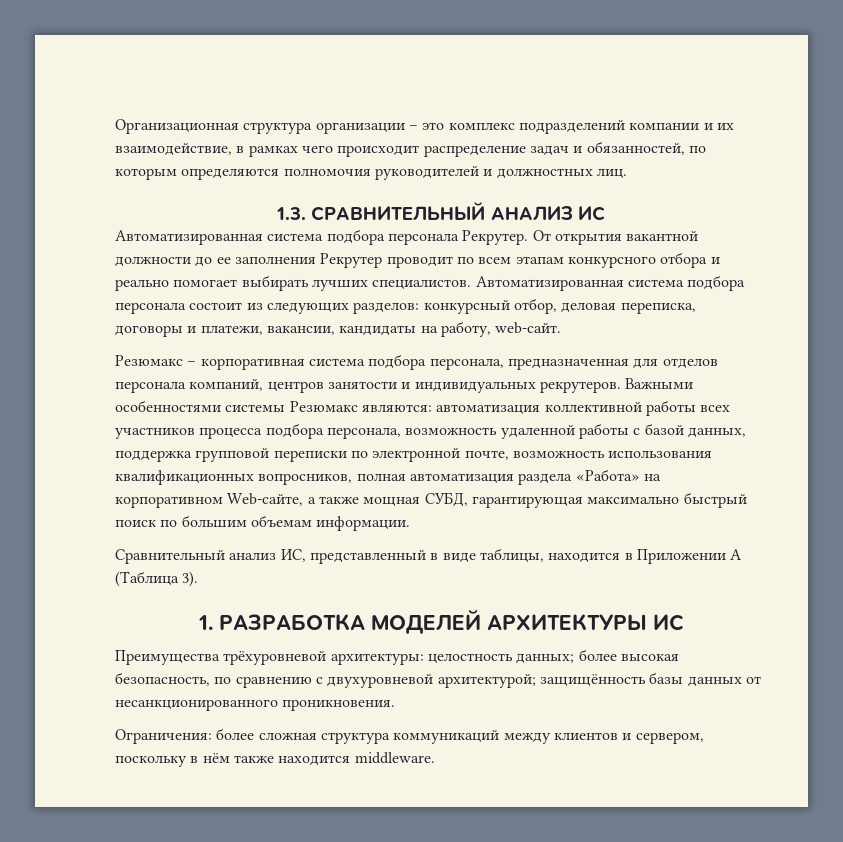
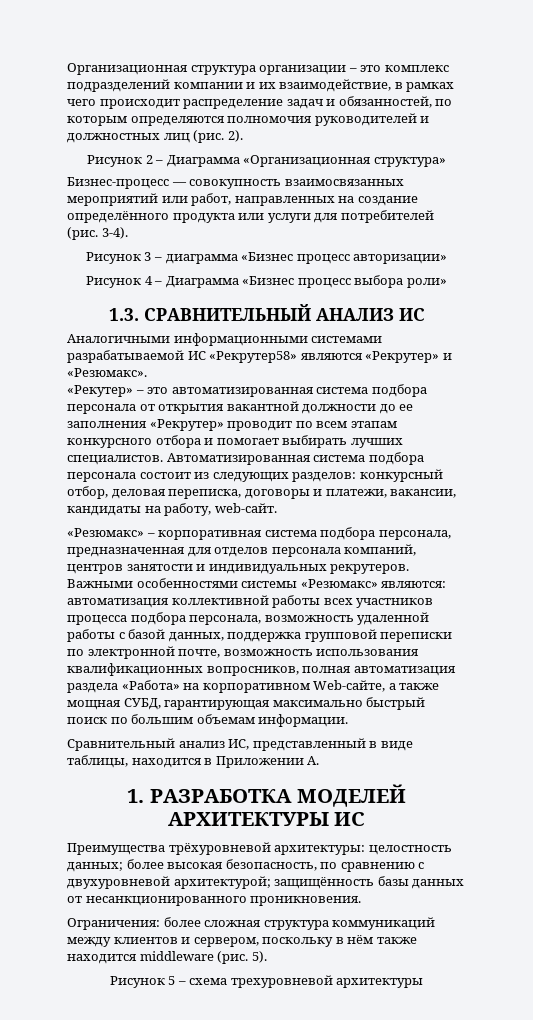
- Организационная структура организации – это комплекс подразделений компании и их взаимодействие, в рамках чего происходит распределение задач и обязанностей, по которым определяются полномочия руководителей и должностных лиц.
+ Организационная структура организации – это комплекс подразделений компании и их взаимодействие, в рамках чего происходит распределение задач и обязанностей, по которым определяются полномочия руководителей и должностных лиц (рис. 2).
+ Рисунок 2 – Диаграмма «Организационная структура»
+ Бизнес-процесс — совокупность взаимосвязанных мероприятий или работ, направленных на создание определённого продукта или услуги для потребителей (рис. 3-4).
+ Рисунок 3 – диаграмма «Бизнес процесс авторизации»
+ Рисунок 4 – Диаграмма «Бизнес процесс выбора роли»
  1.3. СРАВНИТЕЛЬНЫЙ АНАЛИЗ ИС
- Автоматизированная система подбора персонала Рекрутер. От открытия вакантной должности до ее заполнения Рекрутер проводит по всем этапам конкурсного отбора и реально помогает выбирать лучших специалистов.
+ Аналогичными информационными системами разрабатываемой ИС «Рекрутер58» являются «Рекрутер» и «Резюмакс».
+ «Рекутер» – это автоматизированная система подбора персонала от открытия вакантной должности до ее заполнения «Рекрутер» проводит по всем этапам конкурсного отбора и помогает выбирать лучших специалистов.
- Резюмакс – корпоративная система подбора персонала, предназначенная для отделов персонала компаний, центров занятости и индивидуальных рекрутеров.
+ «Резюмакс» – корпоративная система подбора персонала, предназначенная для отделов персонала компаний, центров занятости и индивидуальных рекрутеров.
- Важными особенностями системы Резюмакс являются: автоматизация коллективной работы всех участников процесса подбора персонала, возможность удаленной работы с базой данных, поддержка групповой переписки по электронной почте, возможность использования квалификационных вопросников, полная автоматизация раздела «Работа» на корпоративном Web-сайте, а также мощная СУБД, гарантирующая максимально быстрый поиск по большим объемам информации.
+ Важными особенностями системы «Резюмакс» являются: автоматизация коллективной работы всех участников процесса подбора персонала, возможность удаленной работы с базой данных, поддержка групповой переписки по электронной почте, возможность использования квалификационных вопросников, полная автоматизация раздела «Работа» на корпоративном Web-сайте, а также мощная СУБД, гарантирующая максимально быстрый поиск по большим объемам информации.
- Сравнительный анализ ИС, представленный в виде таблицы, находится в Приложении А (Таблица 3).
+ Сравнительный анализ ИС, представленный в виде таблицы, находится в Приложении А.
- Ограничения: более сложная структура коммуникаций между клиентов и сервером, поскольку в нём также находится middleware.
+ Ограничения: более сложная структура коммуникаций между клиентов и сервером, поскольку в нём также находится middleware (рис. 5).
+ Рисунок 5 – схема трехуровневой архитектуры

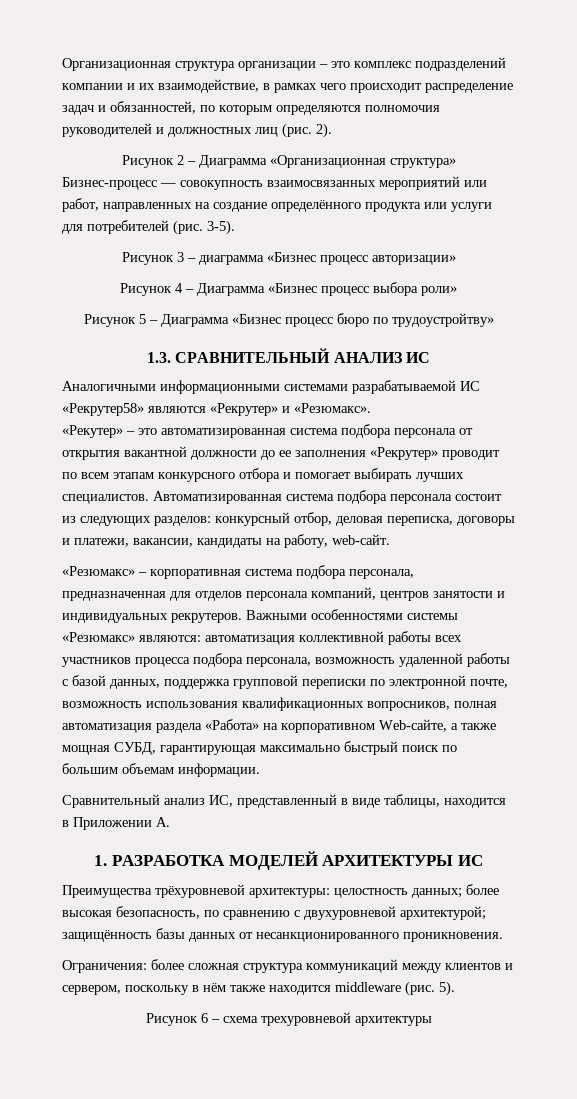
- 3-4).
+ 3-5).
+ Рисунок 5 – Диаграмма «Бизнес процесс бюро по трудоустройтву»
- Рисунок 5 – схема трехуровневой архитектуры
+ Рисунок 6 – схема трехуровневой архитектуры

